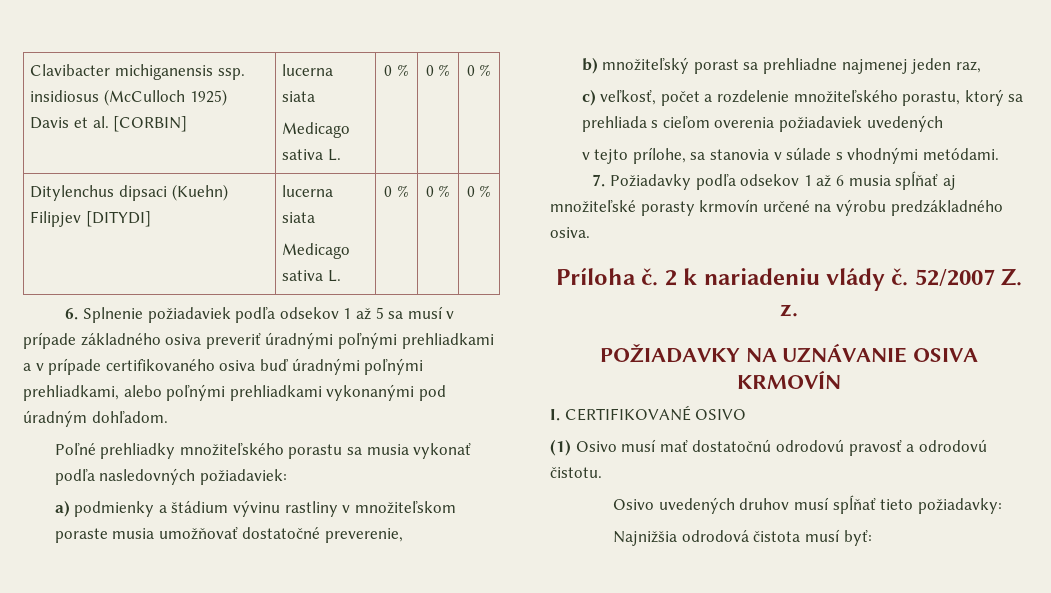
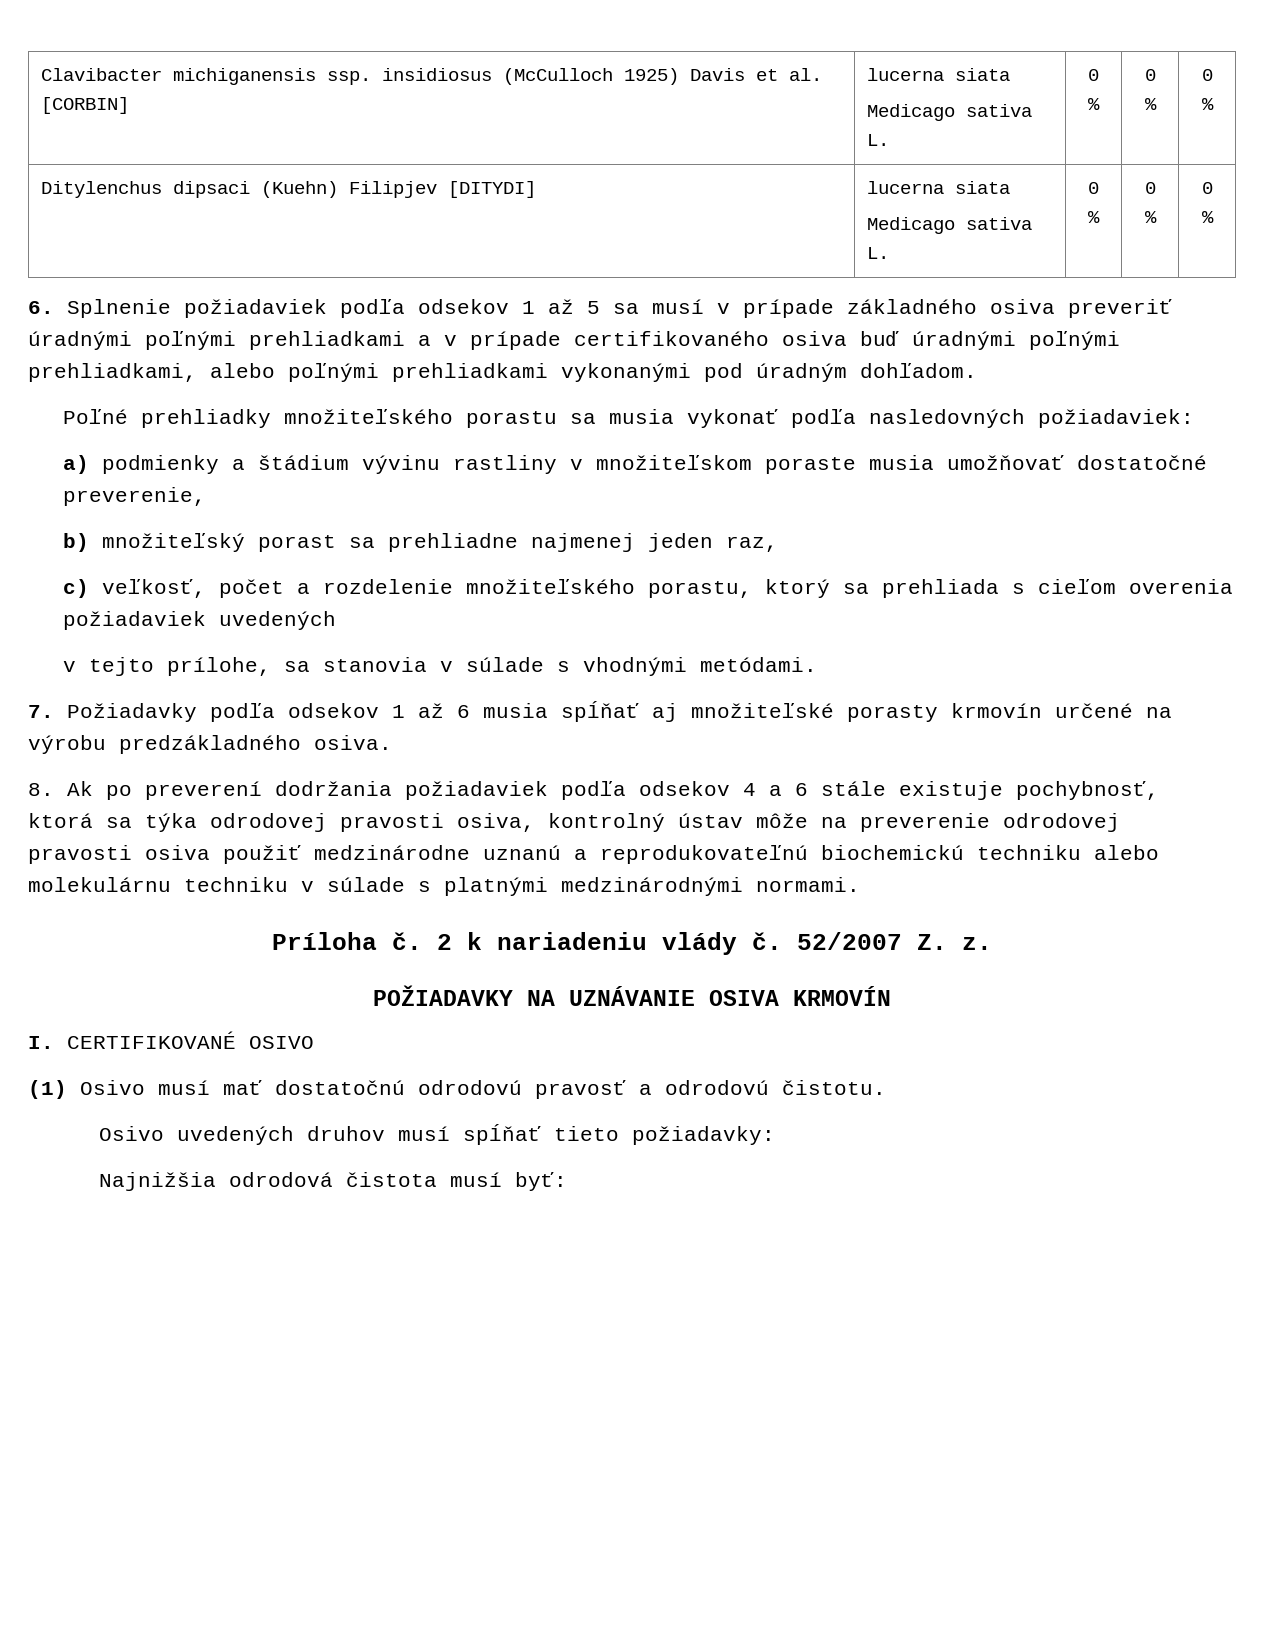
+ 8. Ak po preverení dodržania požiadaviek podľa odsekov 4 a 6 stále existuje pochybnosť, ktorá sa týka odrodovej pravosti osiva, kontrolný ústav môže na preverenie odrodovej pravosti osiva použiť medzinárodne uznanú a reprodukovateľnú biochemickú techniku alebo molekulárnu techniku v súlade s platnými medzinárodnými normami.

